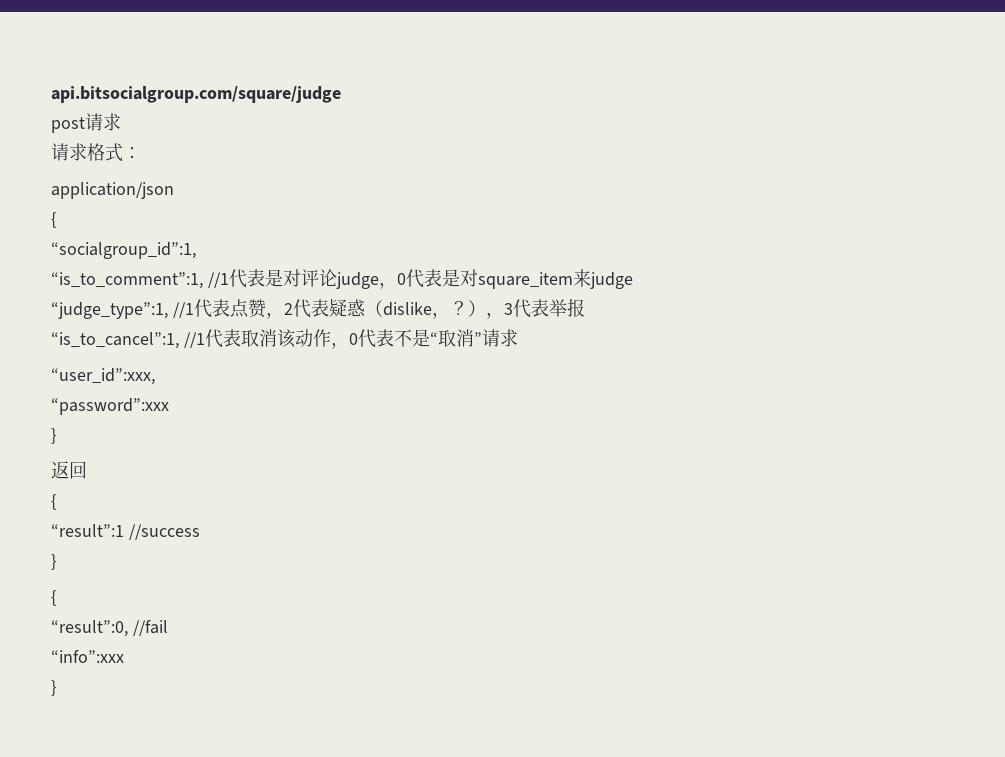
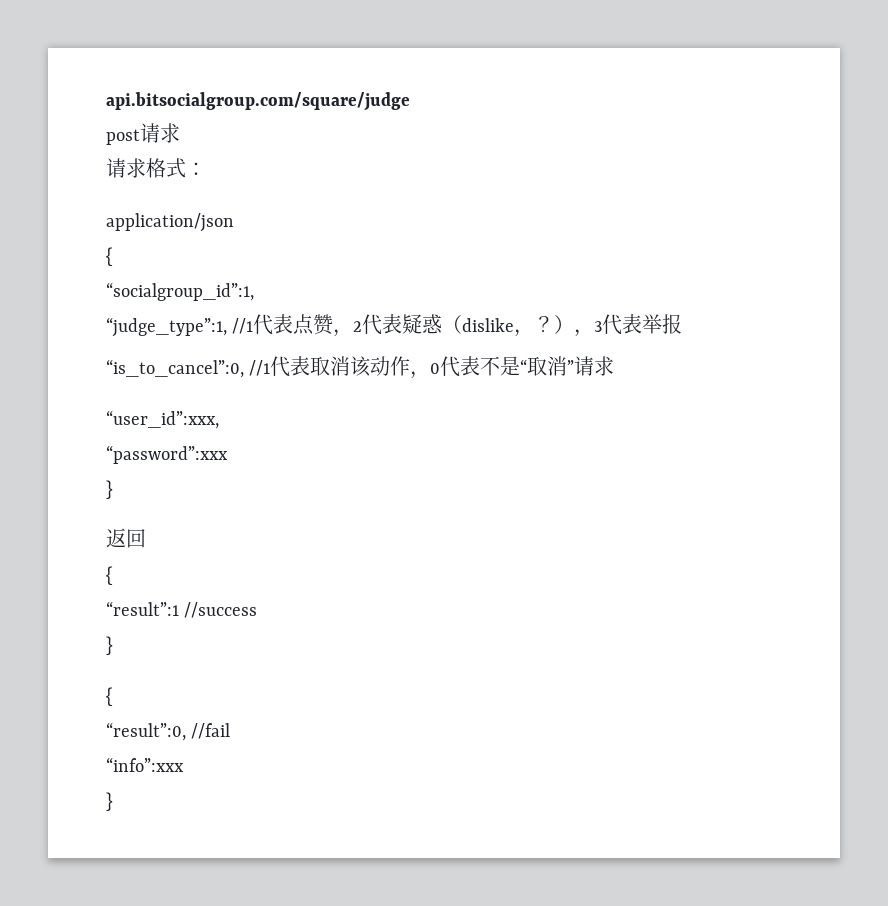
- “is_to_comment”:1, //1代表是对评论judge，0代表是对square_item来judge
- “is_to_cancel”:1, //1代表取消该动作，0代表不是“取消”请求
+ “is_to_cancel”:0, //1代表取消该动作，0代表不是“取消”请求

